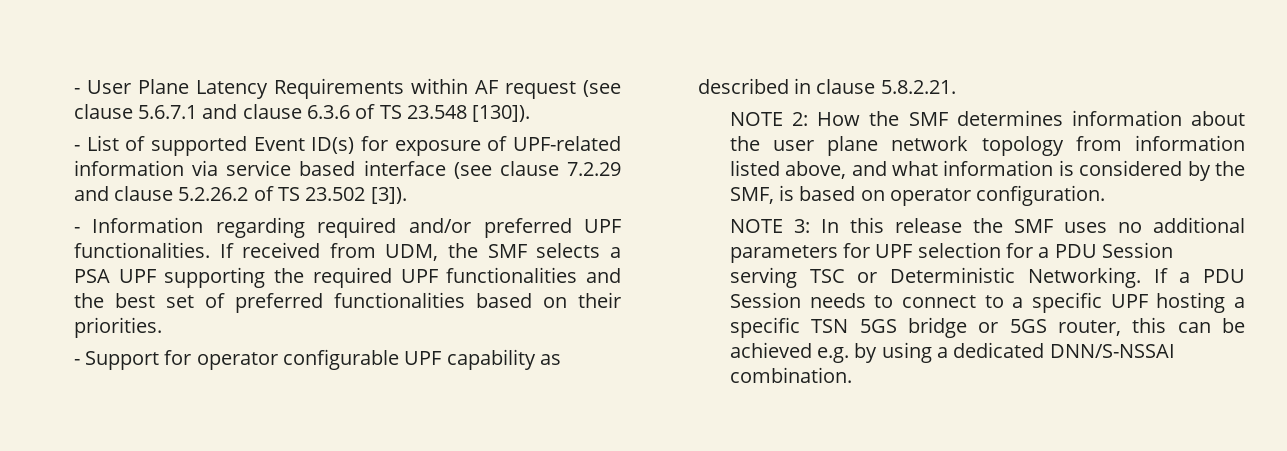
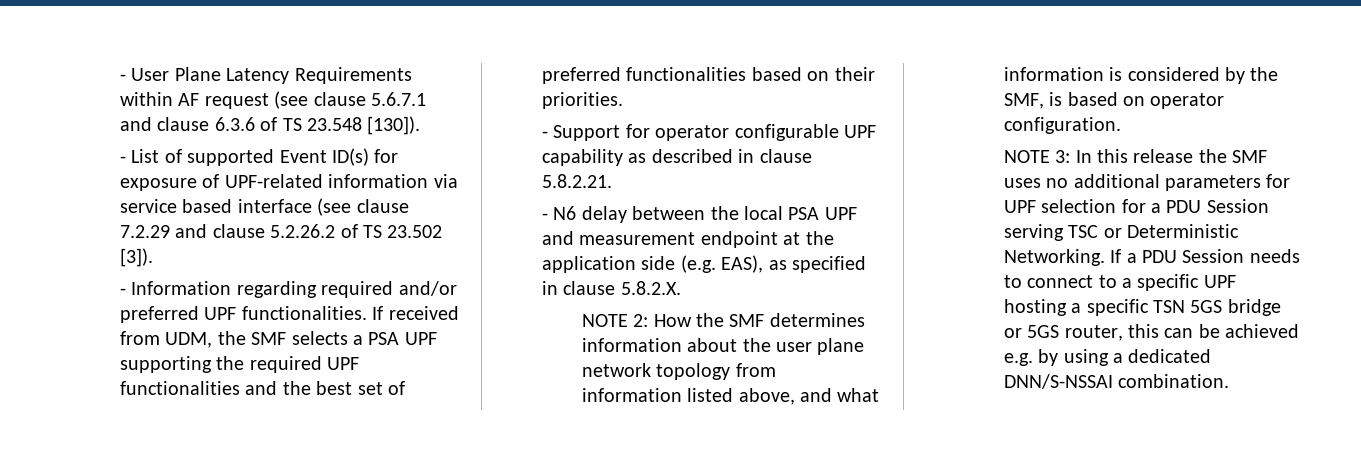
+ - N6 delay between the local PSA UPF and measurement endpoint at the application side (e.g. EAS), as specified in clause 5.8.2.X.

